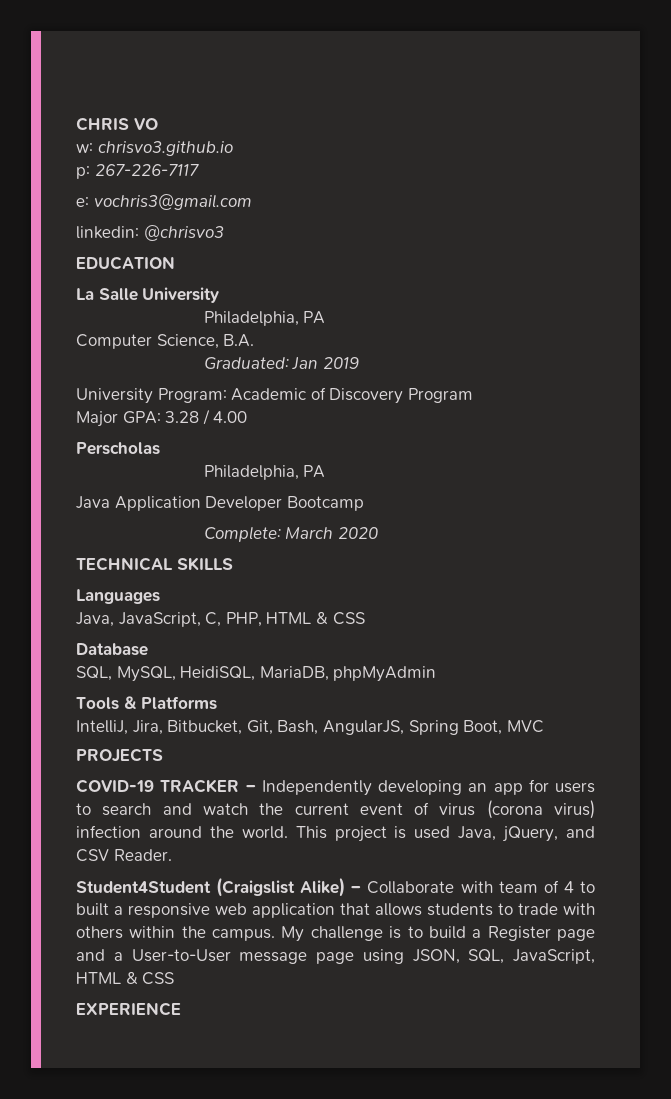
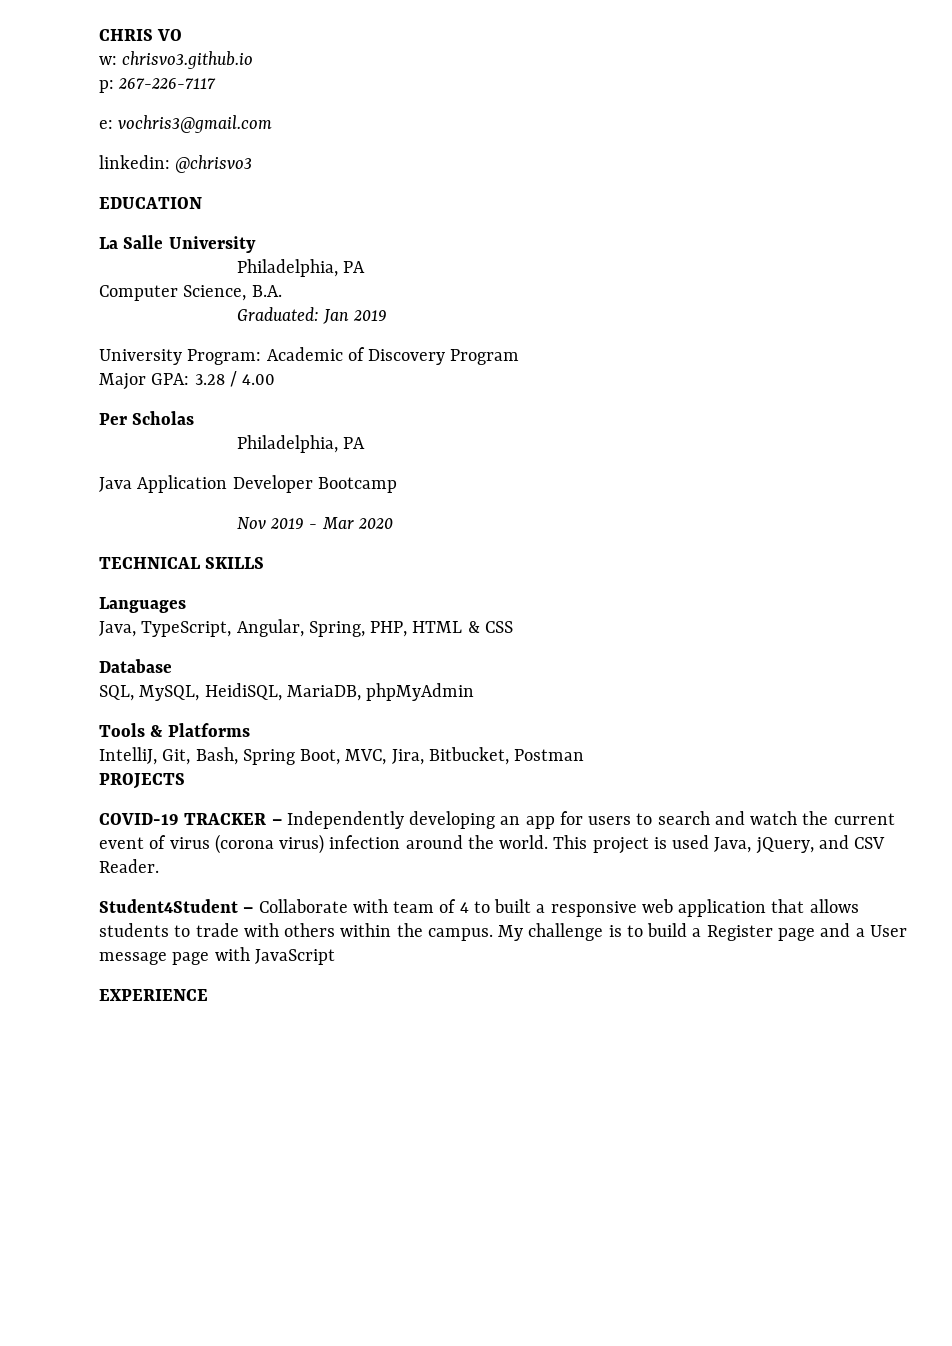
- Perscholas
+ Per Scholas
- Complete: March 2020
+ Nov 2019 - Mar 2020
- Java, JavaScript, C, PHP, HTML & CSS
+ Java, TypeScript, Angular, Spring, PHP, HTML & CSS
- IntelliJ, Jira, Bitbucket, Git, Bash, AngularJS, Spring Boot, MVC
+ IntelliJ, Git, Bash, Spring Boot, MVC, Jira, Bitbucket, Postman
- Student4Student (Craigslist Alike) – Collaborate with team of 4 to built a responsive web application that allows students to trade with others within the campus.
+ Student4Student – Collaborate with team of 4 to built a responsive web application that allows students to trade with others within the campus.
- My challenge is to build a Register page and a User-to-User message page using JSON, SQL, JavaScript, HTML & CSS
+ My challenge is to build a Register page and a User message page with JavaScript

